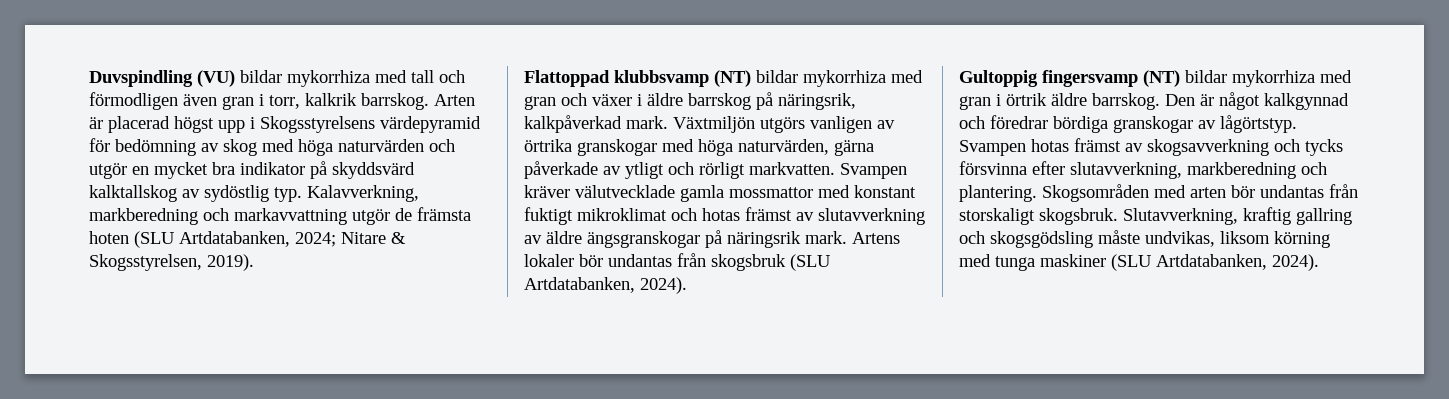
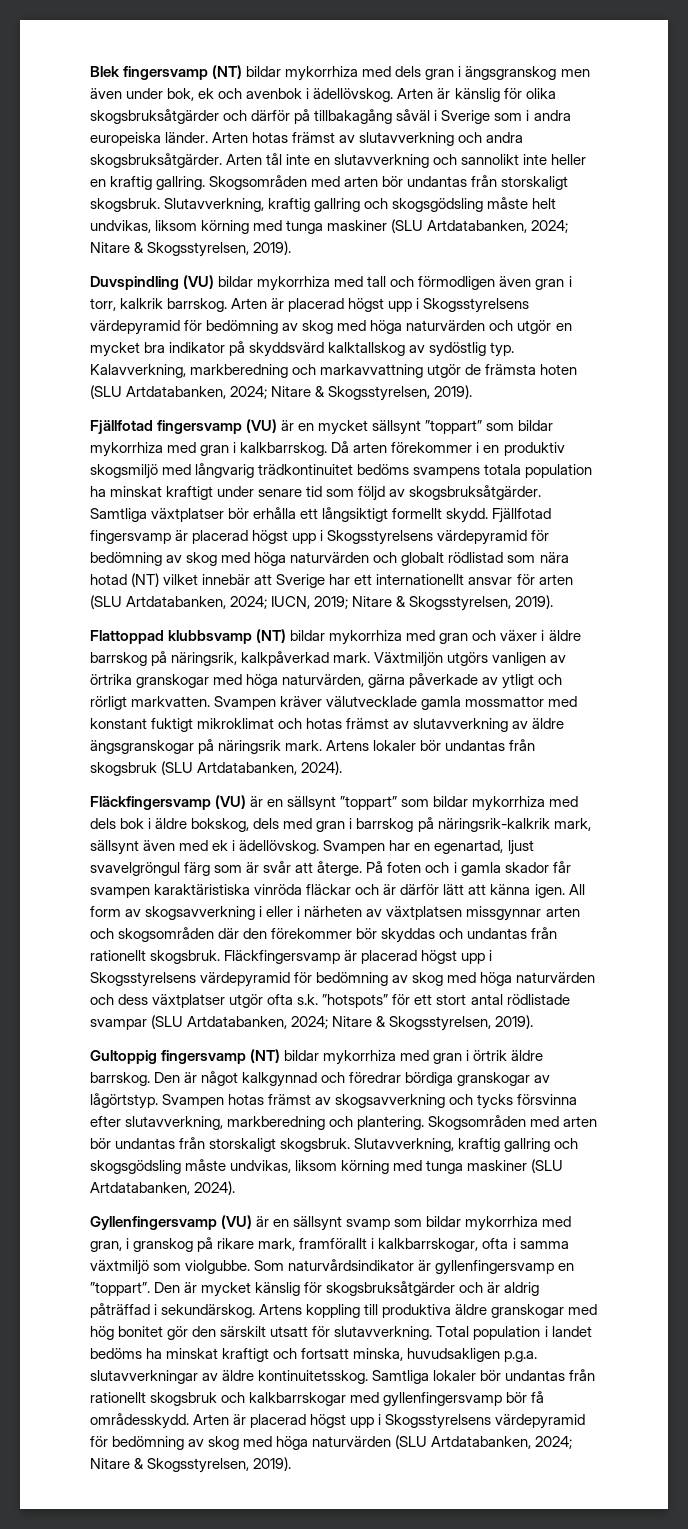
+ Blek fingersvamp (NT) bildar mykorrhiza med dels gran i ängsgranskog men även under bok, ek och avenbok i ädellövskog. Arten är känslig för olika skogsbruksåtgärder och därför på tillbakagång såväl i Sverige som i andra europeiska länder. Arten hotas främst av slutavverkning och andra skogsbruksåtgärder. Arten tål inte en slutavverkning och sannolikt inte heller en kraftig gallring. Skogsområden med arten bör undantas från storskaligt skogsbruk. Slutavverkning, kraftig gallring och skogsgödsling måste helt undvikas, liksom körning med tunga maskiner (SLU Artdatabanken, 2024; Nitare & Skogsstyrelsen, 2019).
+ Fjällfotad fingersvamp (VU) är en mycket sällsynt ”toppart” som bildar mykorrhiza med gran i kalkbarrskog. Då arten förekommer i en produktiv skogsmiljö med långvarig trädkontinuitet bedöms svampens totala population ha minskat kraftigt under senare tid som följd av skogsbruksåtgärder. Samtliga växtplatser bör erhålla ett långsiktigt formellt skydd. Fjällfotad fingersvamp är placerad högst upp i Skogsstyrelsens värdepyramid för bedömning av skog med höga naturvärden och globalt rödlistad som nära hotad (NT) vilket innebär att Sverige har ett internationellt ansvar för arten (SLU Artdatabanken, 2024; IUCN, 2019; Nitare & Skogsstyrelsen, 2019).
+ Fläckfingersvamp (VU) är en sällsynt ”toppart” som bildar mykorrhiza med dels bok i äldre bokskog, dels med gran i barrskog på näringsrik-kalkrik mark, sällsynt även med ek i ädellövskog. Svampen har en egenartad, ljust svavelgröngul färg som är svår att återge. På foten och i gamla skador får svampen karaktäristiska vinröda fläckar och är därför lätt att känna igen. All form av skogsavverkning i eller i närheten av växtplatsen missgynnar arten och skogsområden där den förekommer bör skyddas och undantas från rationellt skogsbruk. Fläckfingersvamp är placerad högst upp i Skogsstyrelsens värdepyramid för bedömning av skog med höga naturvärden och dess växtplatser utgör ofta s.k. ”hotspots” för ett stort antal rödlistade svampar (SLU Artdatabanken, 2024; Nitare & Skogsstyrelsen, 2019).
+ Gyllenfingersvamp (VU) är en sällsynt svamp som bildar mykorrhiza med gran, i granskog på rikare mark, framförallt i kalkbarrskogar, ofta i samma växtmiljö som violgubbe. Som naturvårdsindikator är gyllenfingersvamp en ”toppart”. Den är mycket känslig för skogsbruksåtgärder och är aldrig påträffad i sekundärskog. Artens koppling till produktiva äldre granskogar med hög bonitet gör den särskilt utsatt för slutavverkning. Total population i landet bedöms ha minskat kraftigt och fortsatt minska, huvudsakligen p.g.a. slutavverkningar av äldre kontinuitetsskog. Samtliga lokaler bör undantas från rationellt skogsbruk och kalkbarrskogar med gyllenfingersvamp bör få områdesskydd. Arten är placerad högst upp i Skogsstyrelsens värdepyramid för bedömning av skog med höga naturvärden (SLU Artdatabanken, 2024; Nitare & Skogsstyrelsen, 2019).

